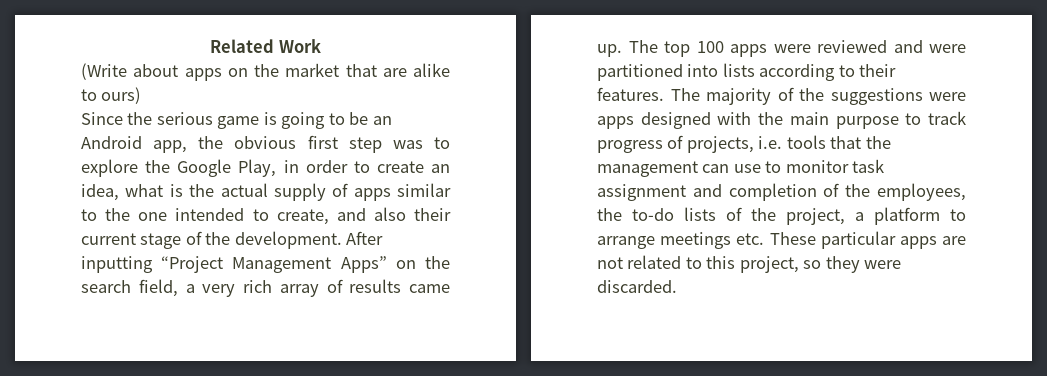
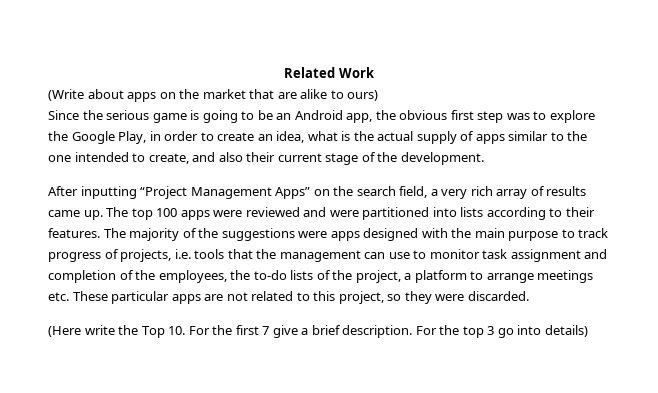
- Since the serious game is going to be an Android app, the obvious first step was to explore the Google Play, in order to create an idea, what is the actual supply of apps similar to the one intended to create, and also their current stage of the development. After inputting “Project Management Apps” on the search field, a very rich array of results came up.
+ Since the serious game is going to be an Android app, the obvious first step was to explore the Google Play, in order to create an idea, what is the actual supply of apps similar to the one intended to create, and also their current stage of the development.
+ After inputting “Project Management Apps” on the search field, a very rich array of results came up.
+ (Here write the Top 10. For the first 7 give a brief description. For the top 3 go into details)

